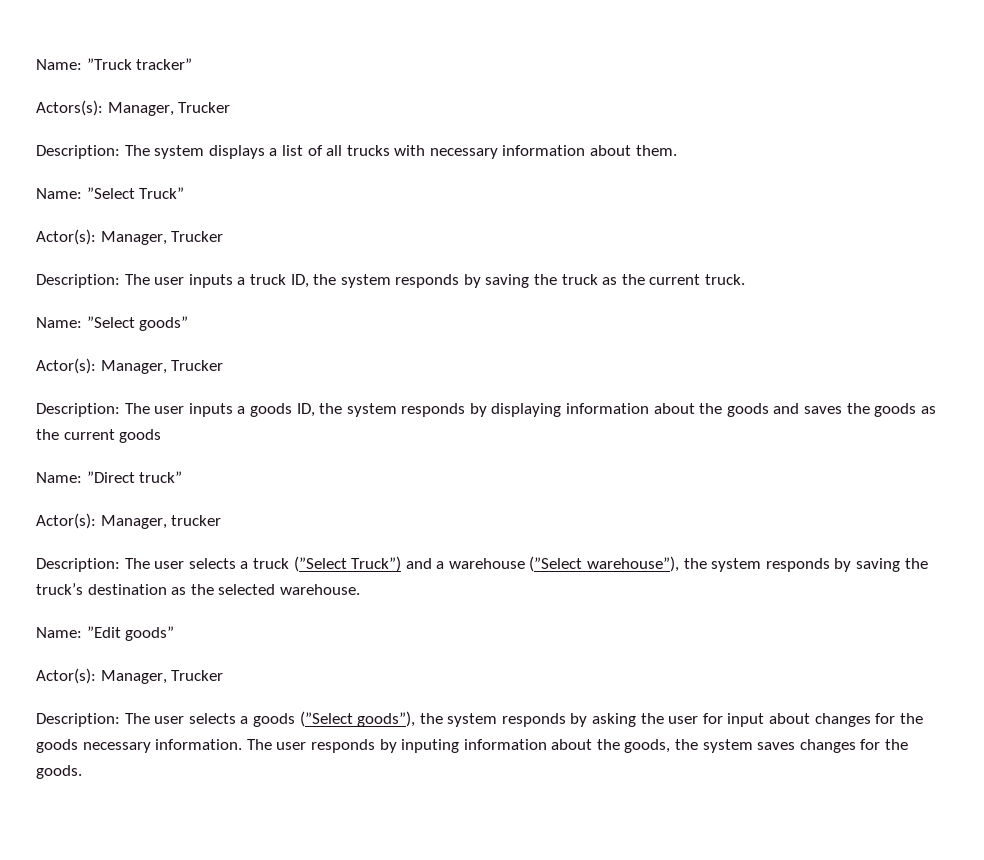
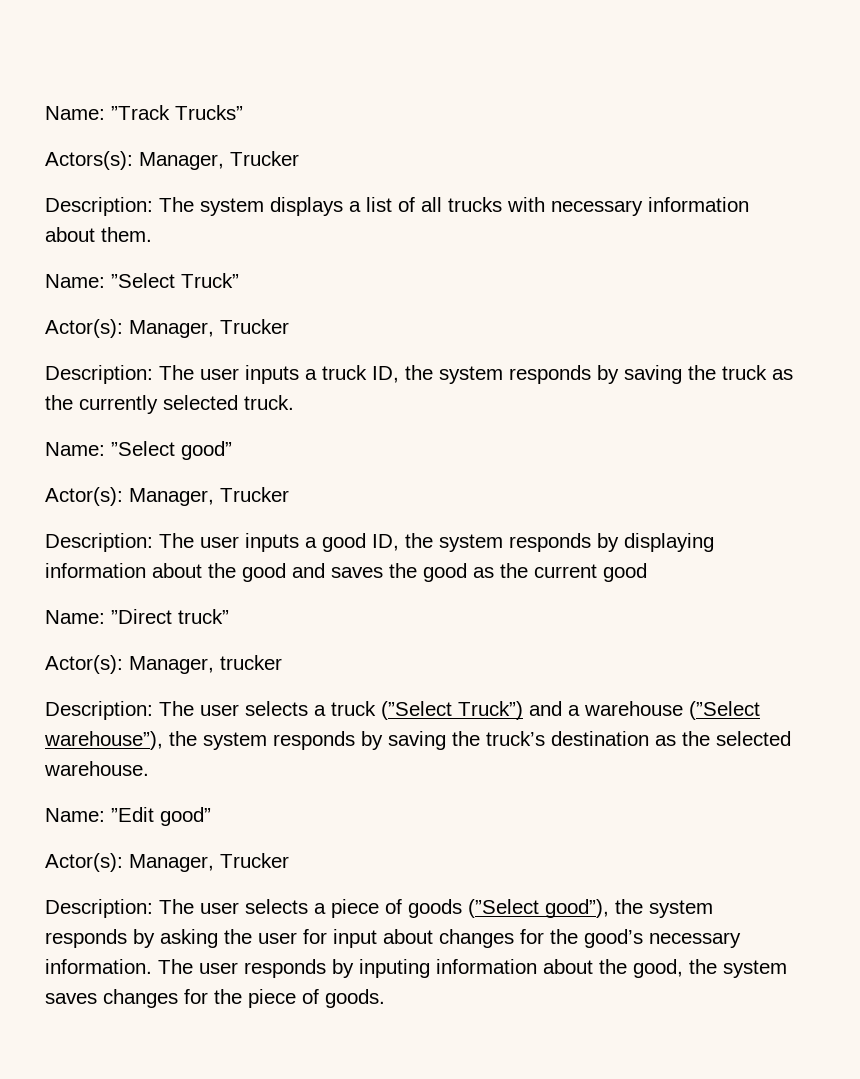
- Name: ”Truck tracker”
+ Name: ”Track Trucks”
- Description: The user inputs a truck ID, the system responds by saving the truck as the current truck.
+ Description: The user inputs a truck ID, the system responds by saving the truck as the currently selected truck.
- Name: ”Select goods”
+ Name: ”Select good”
  Actor(s): Manager, Trucker
- Description: The user inputs a goods ID, the system responds by displaying information about the goods and saves the goods as the current goods
+ Description: The user inputs a good ID, the system responds by displaying information about the good and saves the good as the current good
- Name: ”Edit goods”
+ Name: ”Edit good”
- Description: The user selects a goods (”Select goods”), the system responds by asking the user for input about changes for the goods necessary information.
+ Description: The user selects a piece of goods (”Select good”), the system responds by asking the user for input about changes for the good’s necessary information.
- The user responds by inputing information about the goods, the system saves changes for the goods.
+ The user responds by inputing information about the good, the system saves changes for the piece of goods.

